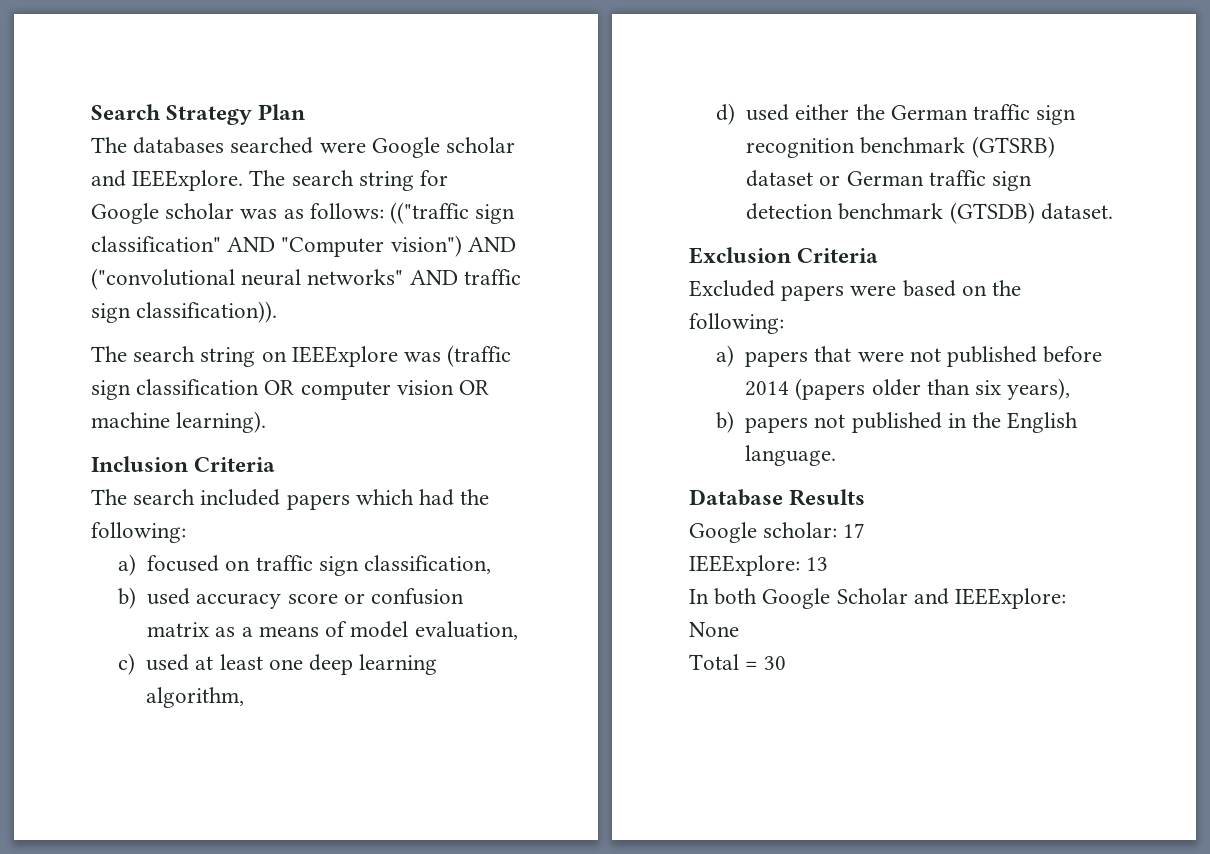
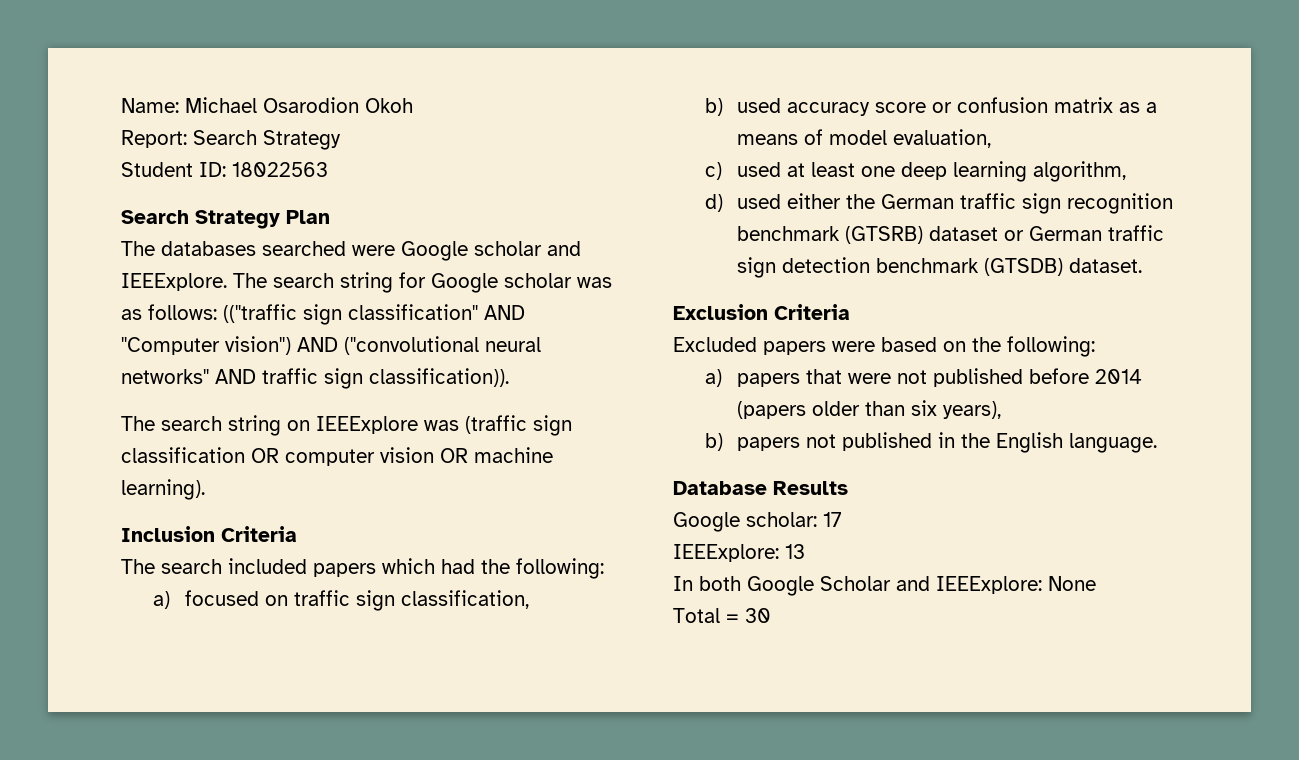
+ Name: Michael Osarodion Okoh
+ Report: Search Strategy
+ Student ID: 18022563

